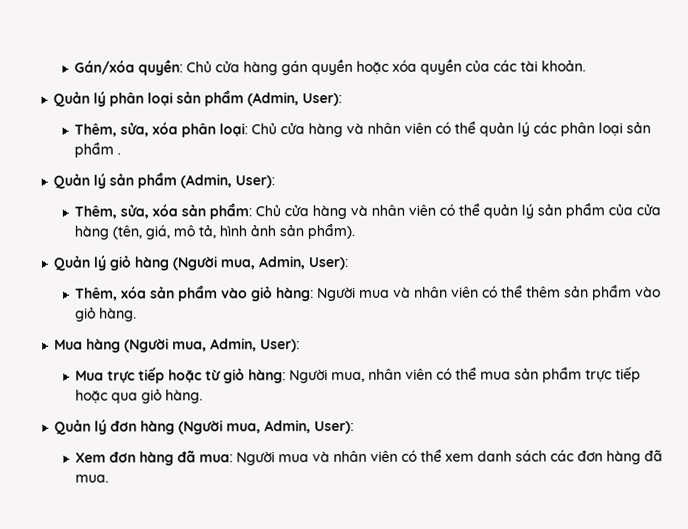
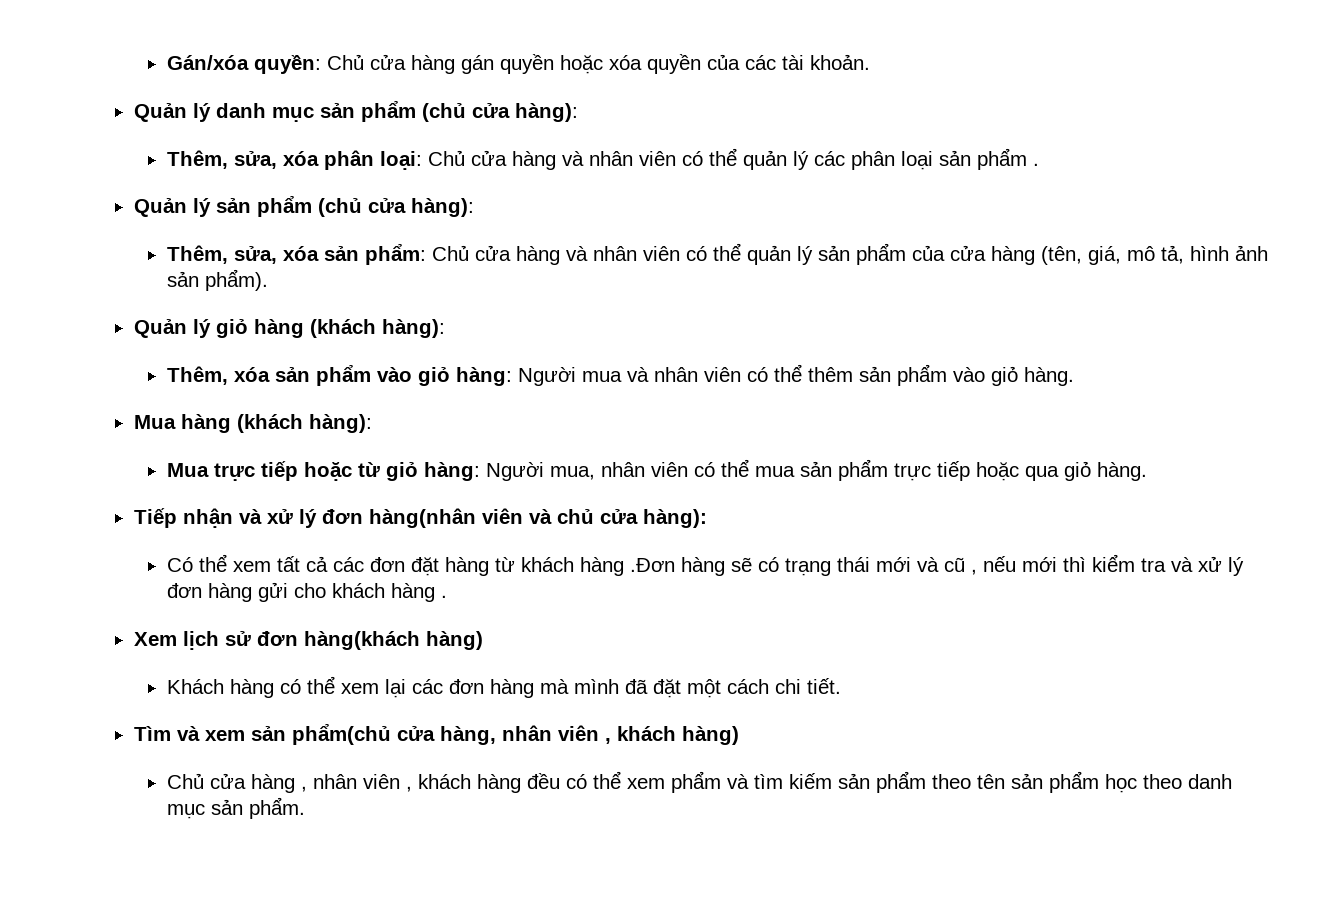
- Quản lý phân loại sản phẩm (Admin, User):
+ Quản lý danh mục sản phẩm (chủ cửa hàng):
- Quản lý sản phẩm (Admin, User):
+ Quản lý sản phẩm (chủ cửa hàng):
- Quản lý giỏ hàng (Người mua, Admin, User):
+ Quản lý giỏ hàng (khách hàng):
- Mua hàng (Người mua, Admin, User):
+ Mua hàng (khách hàng):
- Quản lý đơn hàng (Người mua, Admin, User):
- Xem đơn hàng đã mua: Người mua và nhân viên có thể xem danh sách các đơn hàng đã mua.
+ Tiếp nhận và xử lý đơn hàng(nhân viên và chủ cửa hàng):
+ Có thể xem tất cả các đơn đặt hàng từ khách hàng .Đơn hàng sẽ có trạng thái mới và cũ , nếu mới thì kiểm tra và xử lý đơn hàng gửi cho khách hàng .
+ Xem lịch sử đơn hàng(khách hàng)
+ Khách hàng có thể xem lại các đơn hàng mà mình đã đặt một cách chi tiết.
+ Tìm và xem sản phẩm(chủ cửa hàng, nhân viên , khách hàng)
+ Chủ cửa hàng , nhân viên , khách hàng đều có thể xem phẩm và tìm kiếm sản phẩm theo tên sản phẩm học theo danh mục sản phẩm.

